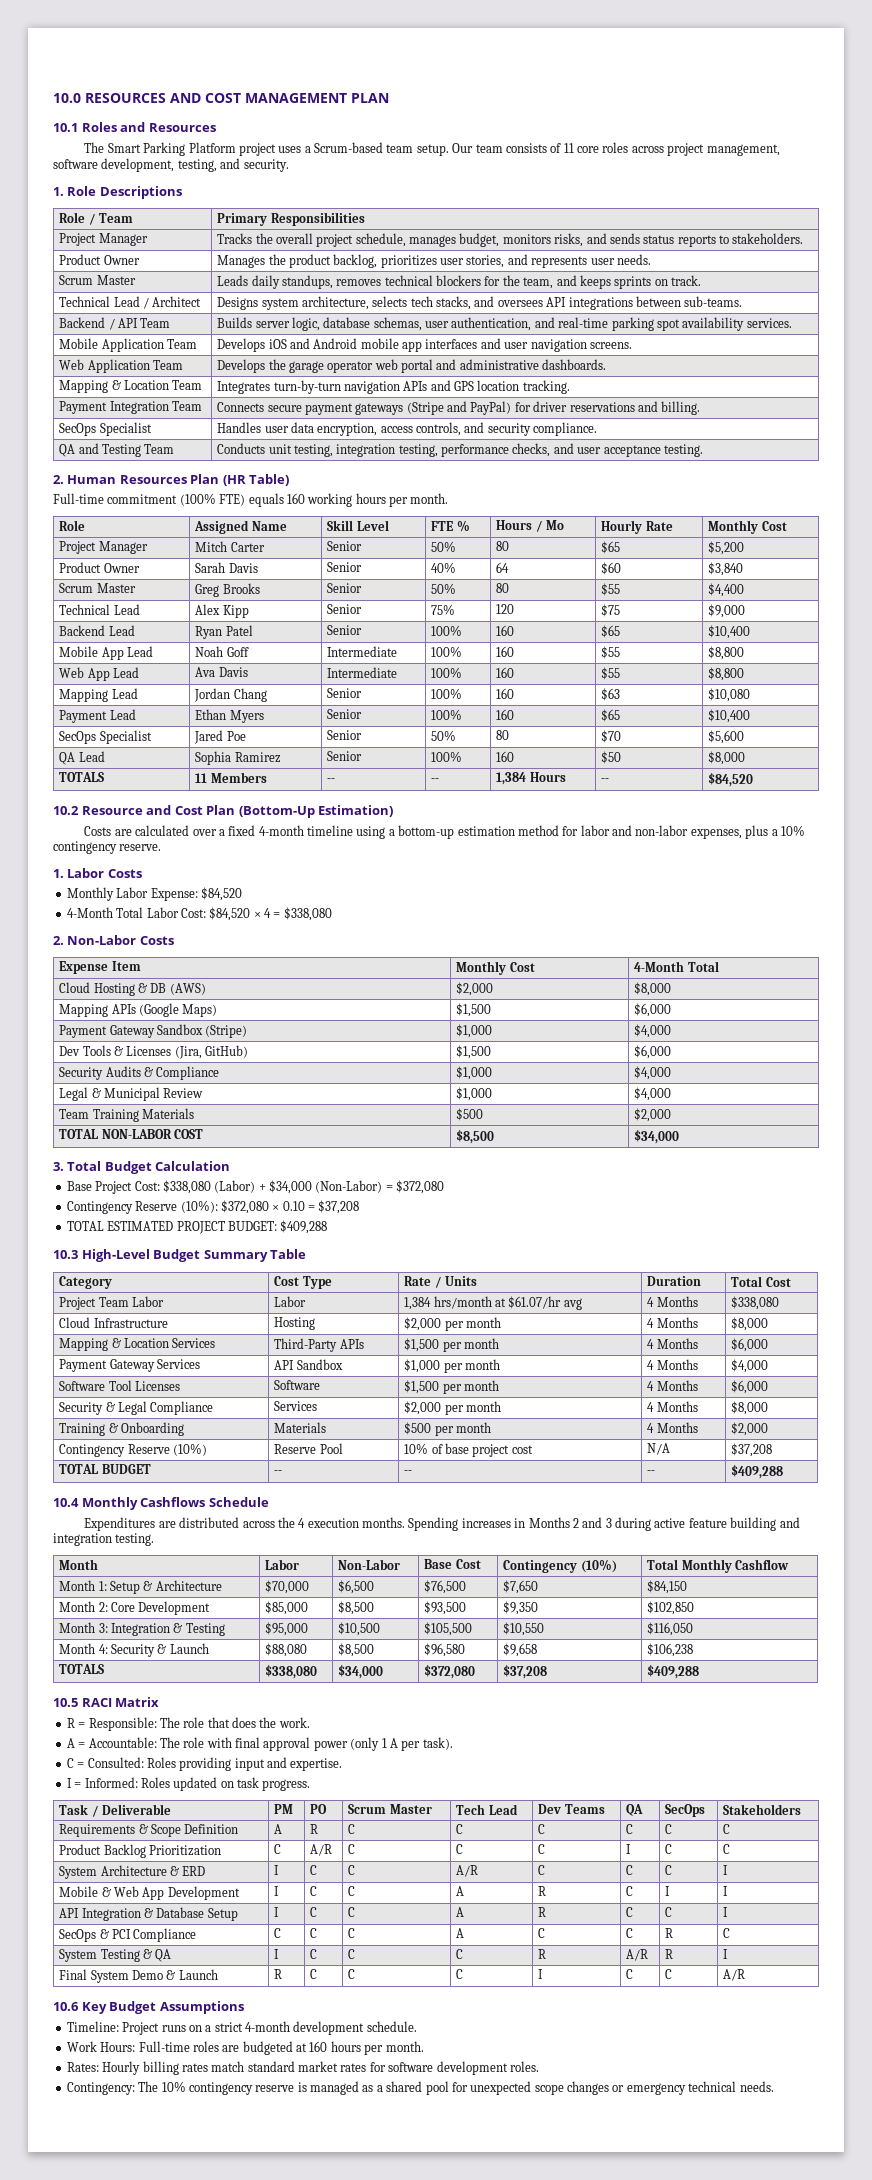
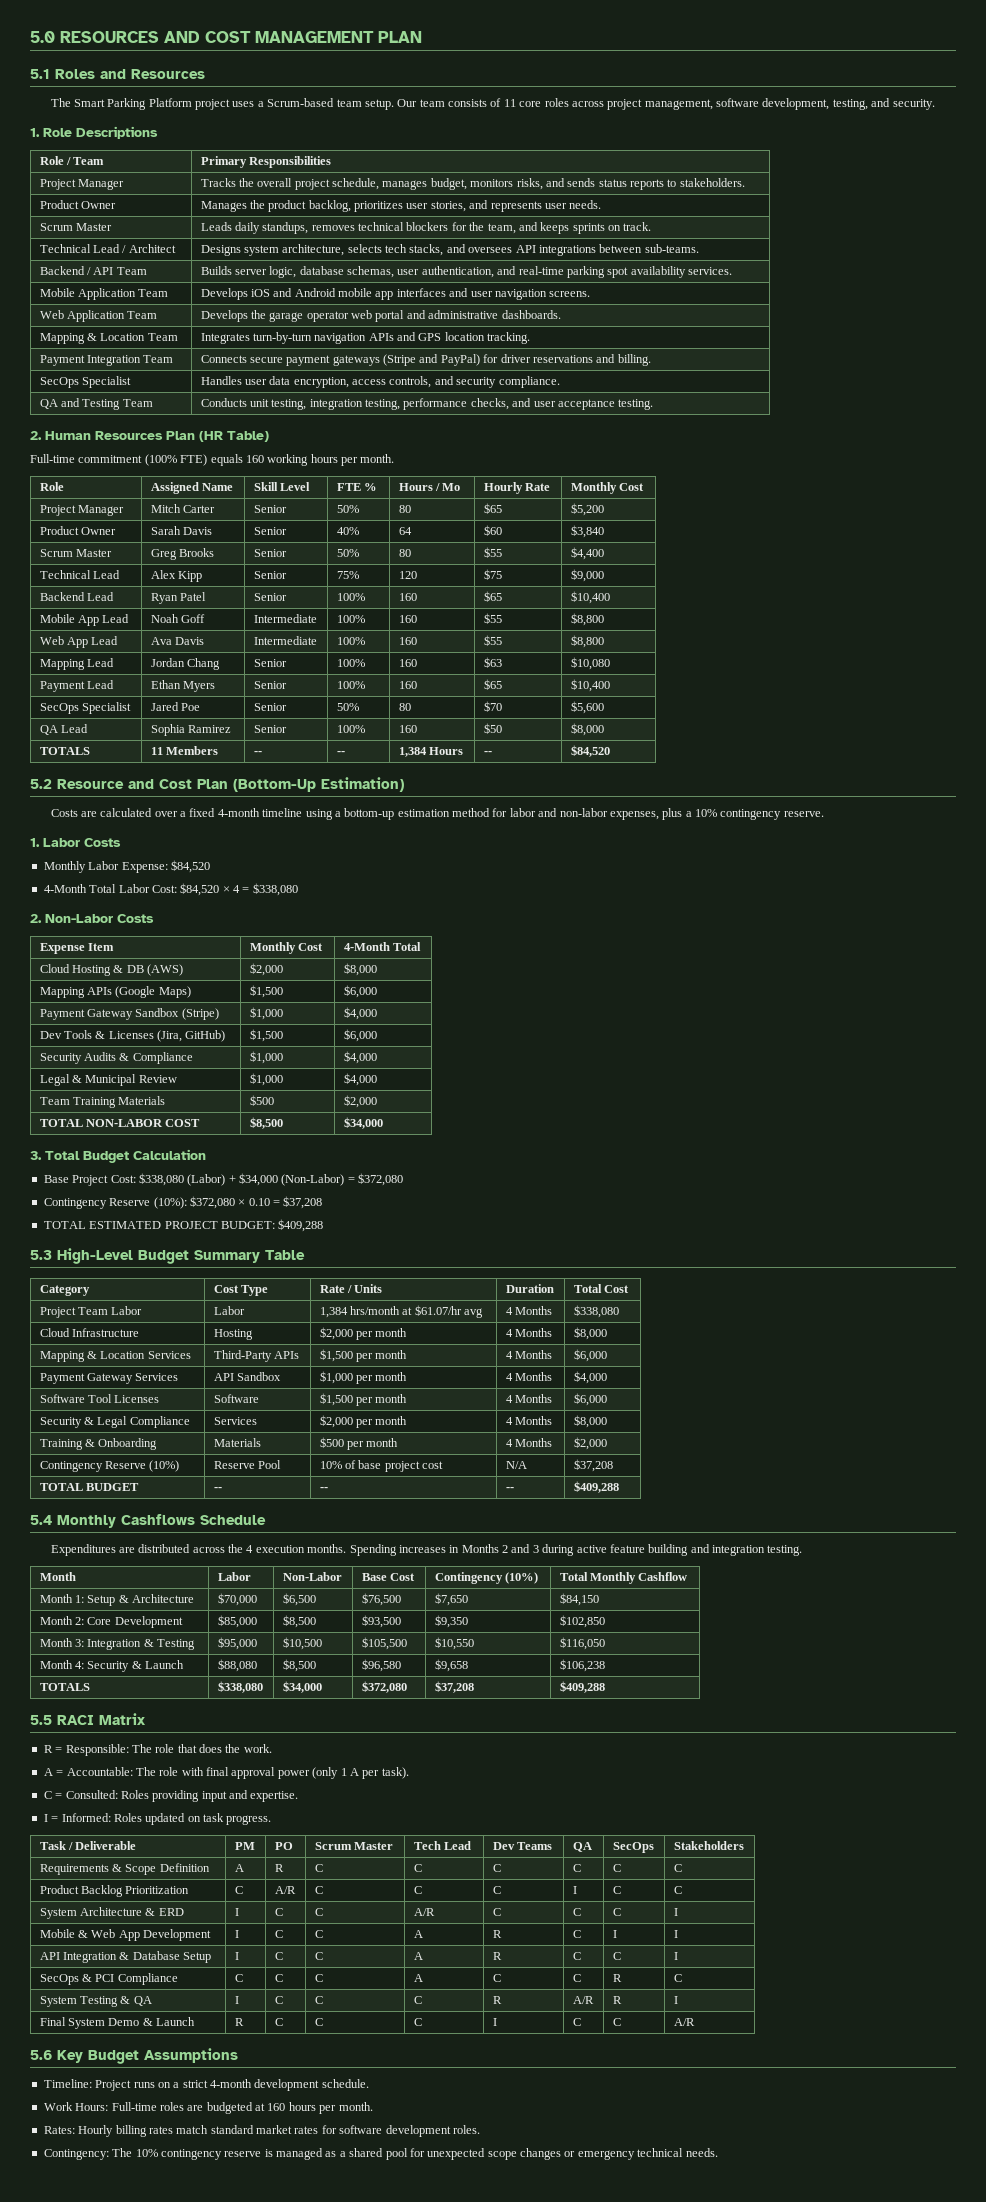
- 10.0 RESOURCES AND COST MANAGEMENT PLAN
+ 5.0 RESOURCES AND COST MANAGEMENT PLAN
- 10.1 Roles and Resources
+ 5.1 Roles and Resources
- 10.2 Resource and Cost Plan (Bottom-Up Estimation)
+ 5.2 Resource and Cost Plan (Bottom-Up Estimation)
- 10.3 High-Level Budget Summary Table
+ 5.3 High-Level Budget Summary Table
- 10.4 Monthly Cashflows Schedule
+ 5.4 Monthly Cashflows Schedule
- 10.5 RACI Matrix
+ 5.5 RACI Matrix
- 10.6 Key Budget Assumptions
+ 5.6 Key Budget Assumptions

